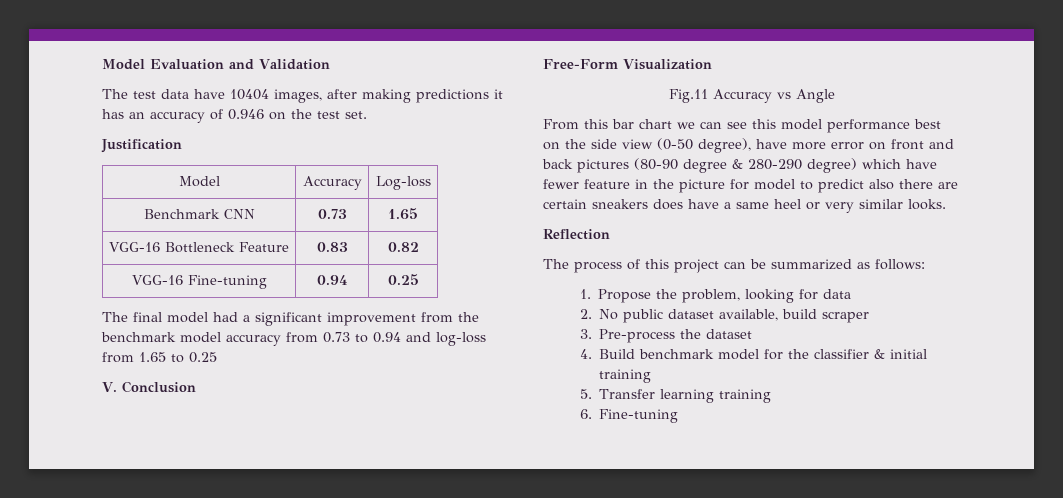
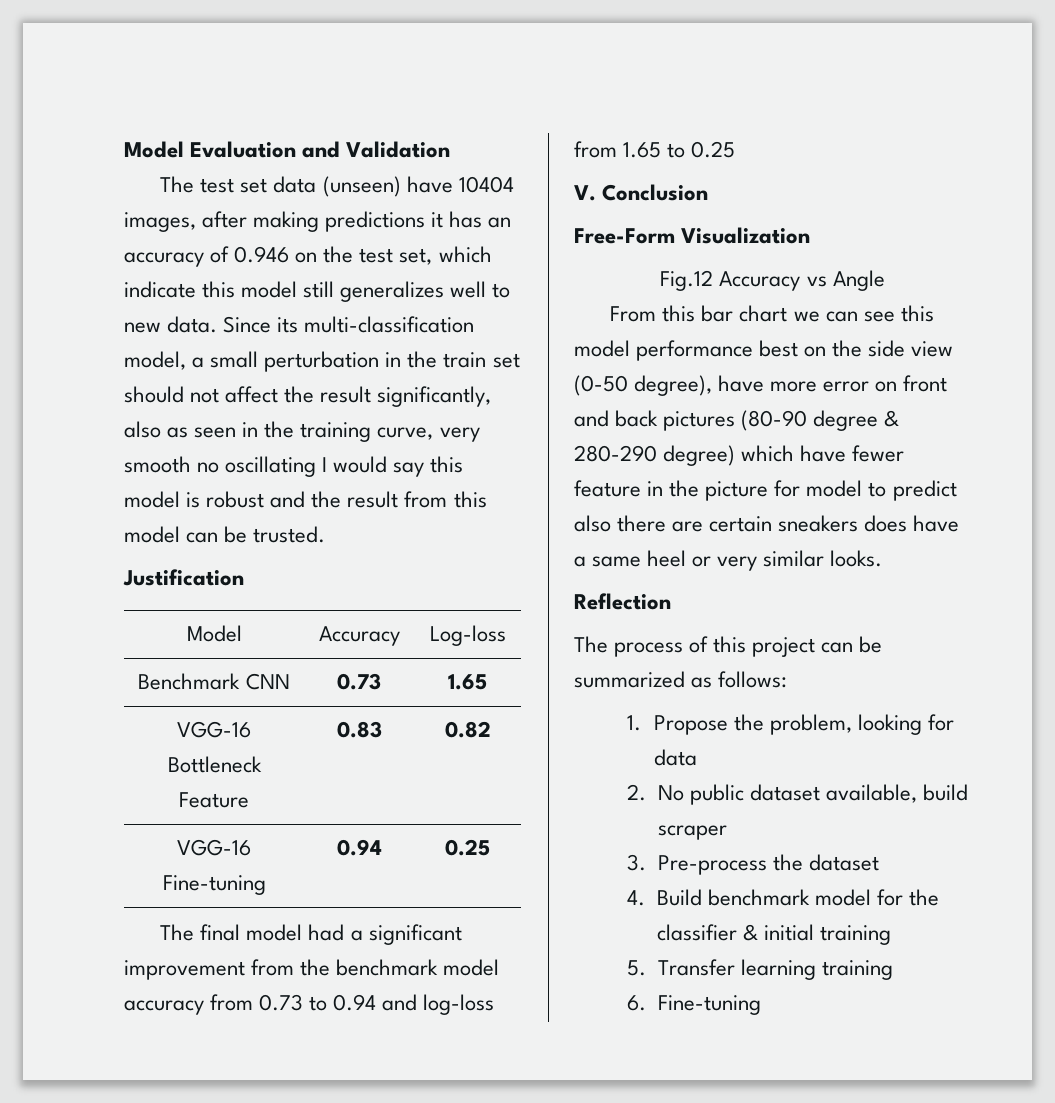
- The test data have 10404 images, after making predictions it has an accuracy of 0.946 on the test set.
+ The test set data (unseen) have 10404 images, after making predictions it has an accuracy of 0.946 on the test set, which indicate this model still generalizes well to new data. Since its multi-classification model, a small perturbation in the train set should not affect the result significantly, also as seen in the training curve, very smooth no oscillating I would say this model is robust and the result from this model can be trusted.
- Fig.11 Accuracy vs Angle
+ Fig.12 Accuracy vs Angle

